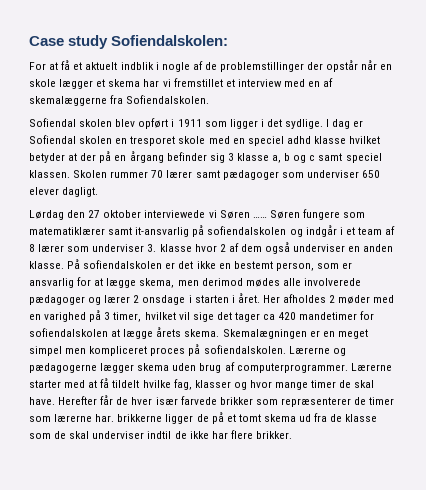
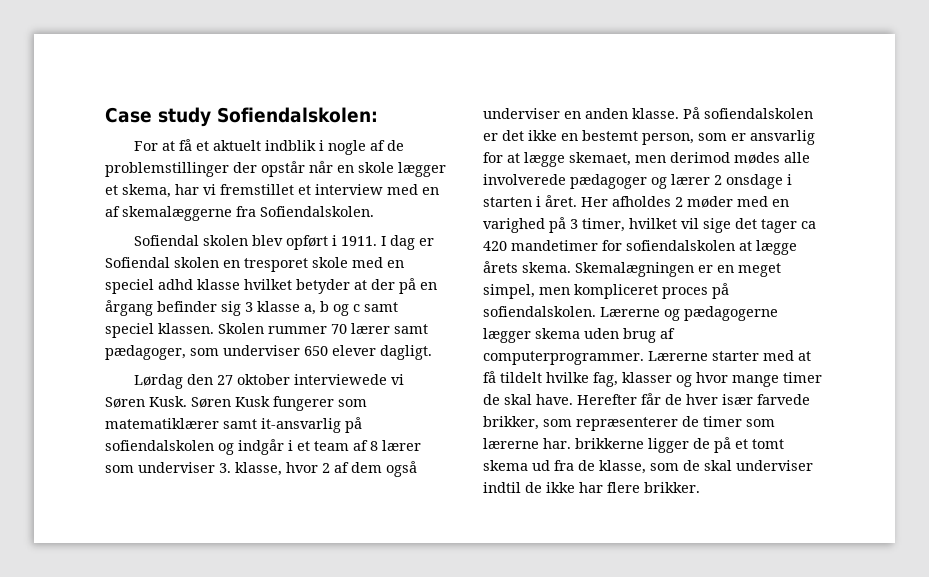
- For at få et aktuelt indblik i nogle af de problemstillinger der opstår når en skole lægger et skema har vi fremstillet et interview med en af skemalæggerne fra Sofiendalskolen.
+ For at få et aktuelt indblik i nogle af de problemstillinger der opstår når en skole lægger et skema, har vi fremstillet et interview med en af skemalæggerne fra Sofiendalskolen.
- Sofiendal skolen blev opført i 1911 som ligger i det sydlige.
+ Sofiendal skolen blev opført i 1911.
- Skolen rummer 70 lærer samt pædagoger som underviser 650 elever dagligt.
+ Skolen rummer 70 lærer samt pædagoger, som underviser 650 elever dagligt.
- Lørdag den 27 oktober interviewede vi Søren …… Søren fungere som matematiklærer samt it-ansvarlig på sofiendalskolen og indgår i et team af 8 lærer som underviser 3. klasse hvor 2 af dem også underviser en anden klasse.
+ Lørdag den 27 oktober interviewede vi Søren Kusk. Søren Kusk fungerer som matematiklærer samt it-ansvarlig på sofiendalskolen og indgår i et team af 8 lærer som underviser 3. klasse, hvor 2 af dem også underviser en anden klasse.
- På sofiendalskolen er det ikke en bestemt person, som er ansvarlig for at lægge skema, men derimod mødes alle involverede pædagoger og lærer 2 onsdage i starten i året.
+ På sofiendalskolen er det ikke en bestemt person, som er ansvarlig for at lægge skemaet, men derimod mødes alle involverede pædagoger og lærer 2 onsdage i starten i året.
- Skemalægningen er en meget simpel men kompliceret proces på sofiendalskolen.
+ Skemalægningen er en meget simpel, men kompliceret proces på sofiendalskolen.
- Herefter får de hver især farvede brikker som repræsenterer de timer som lærerne har. brikkerne ligger de på et tomt skema ud fra de klasse som de skal underviser indtil de ikke har flere brikker.
+ Herefter får de hver især farvede brikker, som repræsenterer de timer som lærerne har. brikkerne ligger de på et tomt skema ud fra de klasse, som de skal underviser indtil de ikke har flere brikker.

